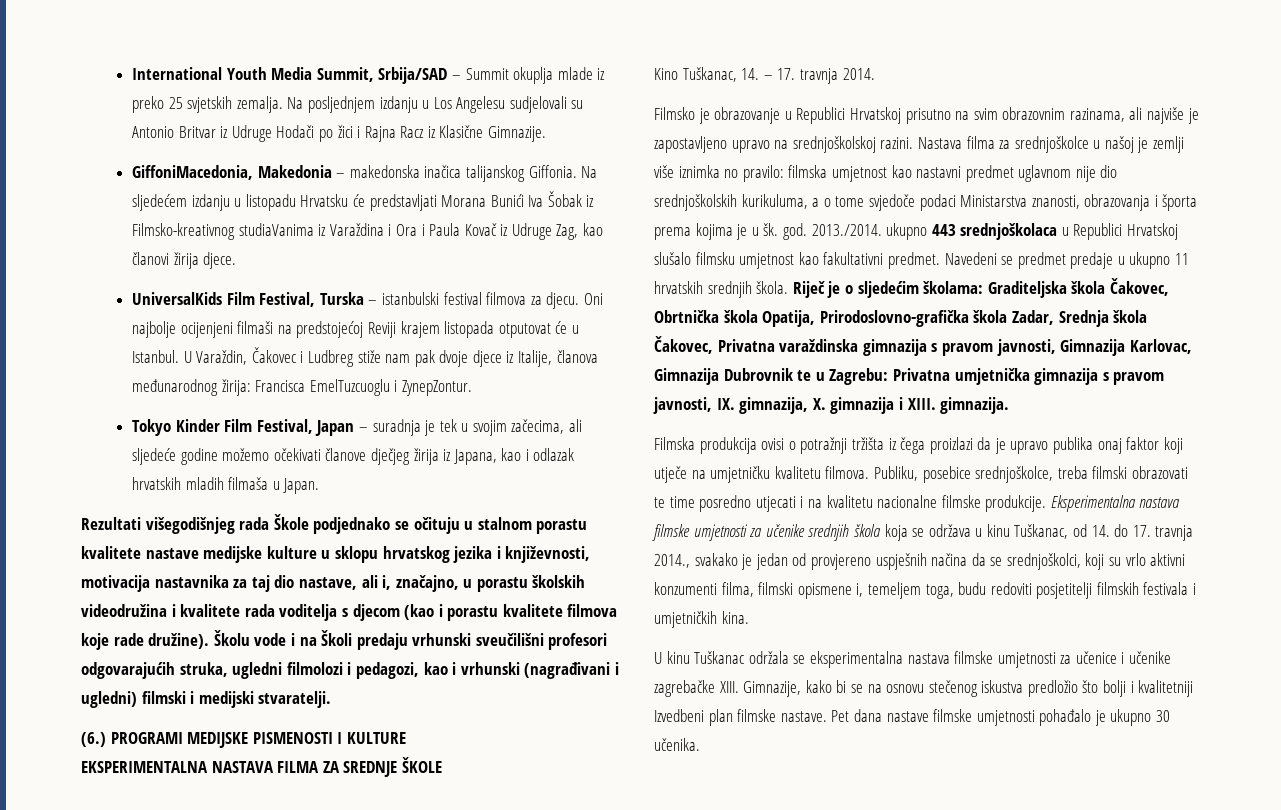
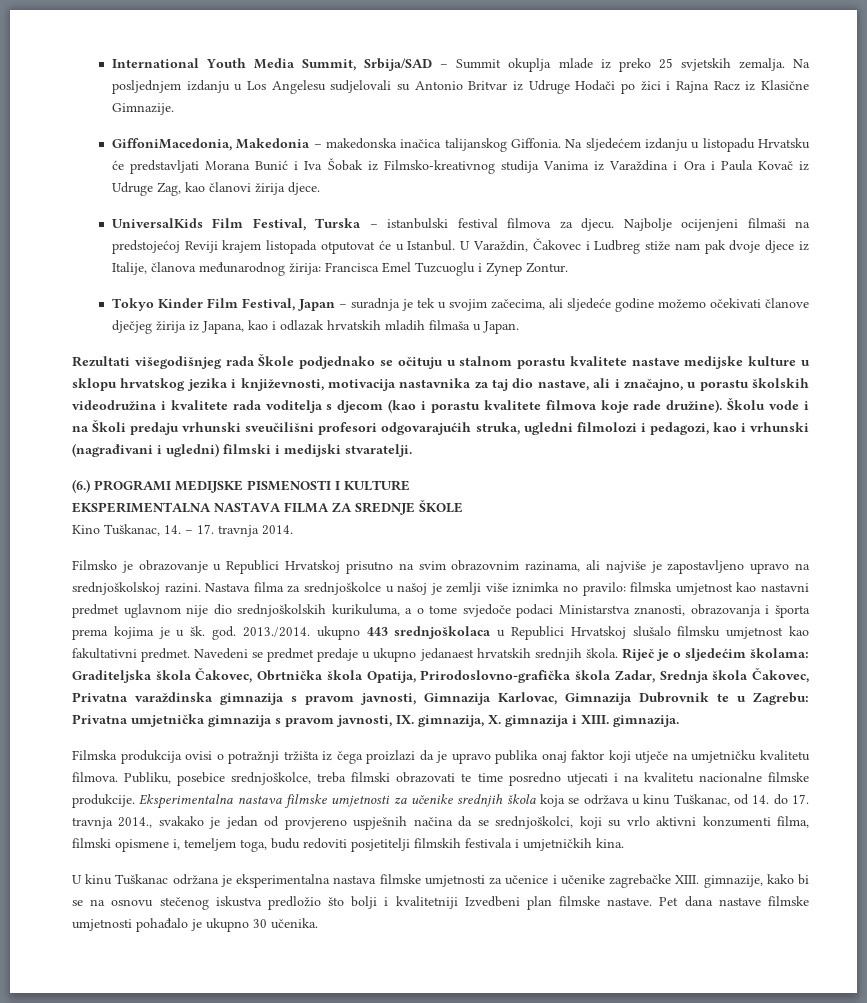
- Na sljedećem izdanju u listopadu Hrvatsku će predstavljati Morana Bunići Iva Šobak iz Filmsko-kreativnog studiaVanima iz Varaždina i Ora i Paula Kovač iz Udruge Zag, kao članovi žirija djece.
+ Na sljedećem izdanju u listopadu Hrvatsku će predstavljati Morana Bunić i Iva Šobak iz Filmsko-kreativnog studija Vanima iz Varaždina i Ora i Paula Kovač iz Udruge Zag, kao članovi žirija djece.
- Oni najbolje ocijenjeni filmaši na predstojećoj Reviji krajem listopada otputovat će u Istanbul.
+ Najbolje ocijenjeni filmaši na predstojećoj Reviji krajem listopada otputovat će u Istanbul.
- U Varaždin, Čakovec i Ludbreg stiže nam pak dvoje djece iz Italije, članova međunarodnog žirija: Francisca EmelTuzcuoglu i ZynepZontur.
+ U Varaždin, Čakovec i Ludbreg stiže nam pak dvoje djece iz Italije, članova međunarodnog žirija: Francisca Emel Tuzcuoglu i Zynep Zontur.
- Rezultati višegodišnjeg rada Škole podjednako se očituju u stalnom porastu kvalitete nastave medijske kulture u sklopu hrvatskog jezika i književnosti, motivacija nastavnika za taj dio nastave, ali i, značajno, u porastu školskih videodružina i kvalitete rada voditelja s djecom (kao i porastu kvalitete filmova koje rade družine).
+ Rezultati višegodišnjeg rada Škole podjednako se očituju u stalnom porastu kvalitete nastave medijske kulture u sklopu hrvatskog jezika i književnosti, motivacija nastavnika za taj dio nastave, ali i značajno, u porastu školskih videodružina i kvalitete rada voditelja s djecom (kao i porastu kvalitete filmova koje rade družine).
- Navedeni se predmet predaje u ukupno 11 hrvatskih srednjih škola.
+ Navedeni se predmet predaje u ukupno jedanaest hrvatskih srednjih škola.
- U kinu Tuškanac održala se eksperimentalna nastava filmske umjetnosti za učenice i učenike zagrebačke XIII. Gimnazije, kako bi se na osnovu stečenog iskustva predložio što bolji i kvalitetniji Izvedbeni plan filmske nastave.
+ U kinu Tuškanac održana je eksperimentalna nastava filmske umjetnosti za učenice i učenike zagrebačke XIII. gimnazije, kako bi se na osnovu stečenog iskustva predložio što bolji i kvalitetniji Izvedbeni plan filmske nastave.

